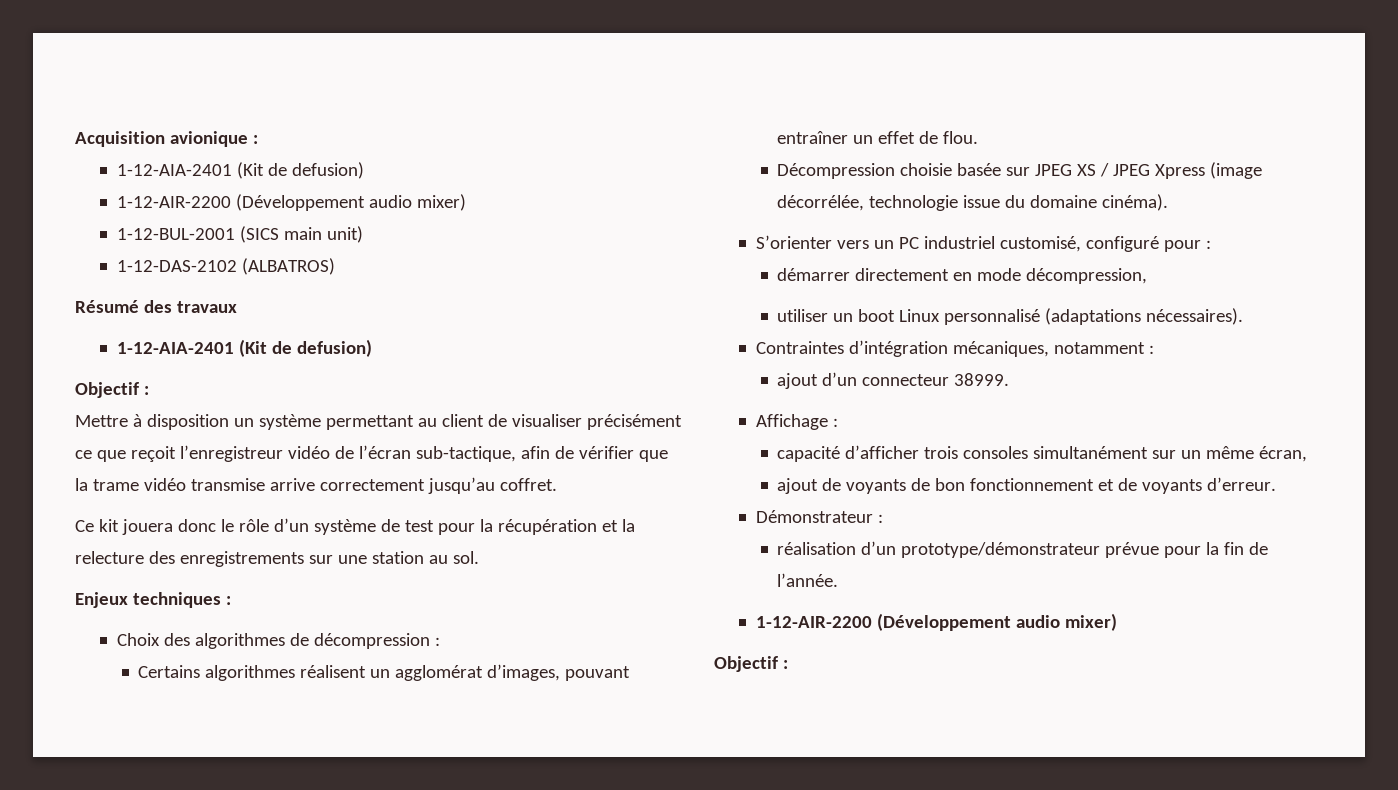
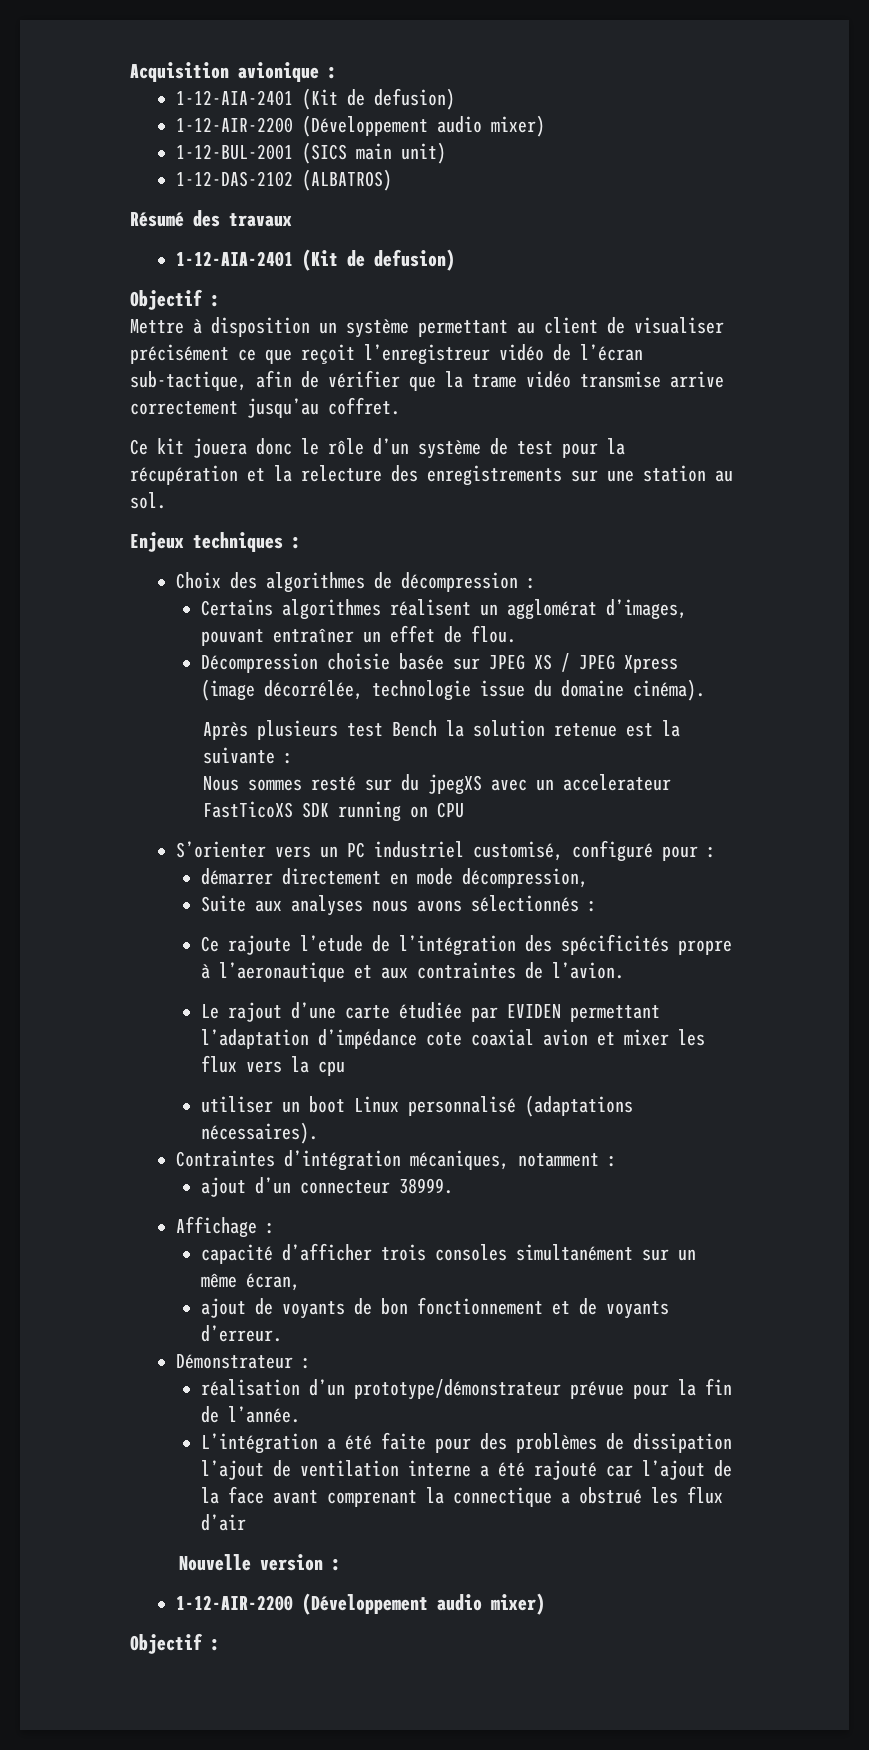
+ Après plusieurs test Bench la solution retenue est la suivante :
+ Nous sommes resté sur du jpegXS avec un accelerateur FastTicoXS SDK running on CPU
+ Suite aux analyses nous avons sélectionnés :
+ Ce rajoute l’etude de l’intégration des spécificités propre à l’aeronautique et aux contraintes de l’avion.
+ Le rajout d’une carte étudiée par EVIDEN permettant l’adaptation d’impédance cote coaxial avion et mixer les flux vers la cpu
+ L’intégration a été faite pour des problèmes de dissipation l’ajout de ventilation interne a été rajouté car l’ajout de la face avant comprenant la connectique a obstrué les flux d’air
+ Nouvelle version :

